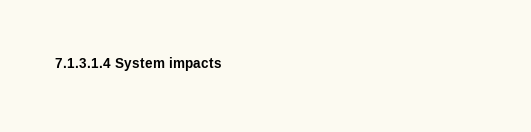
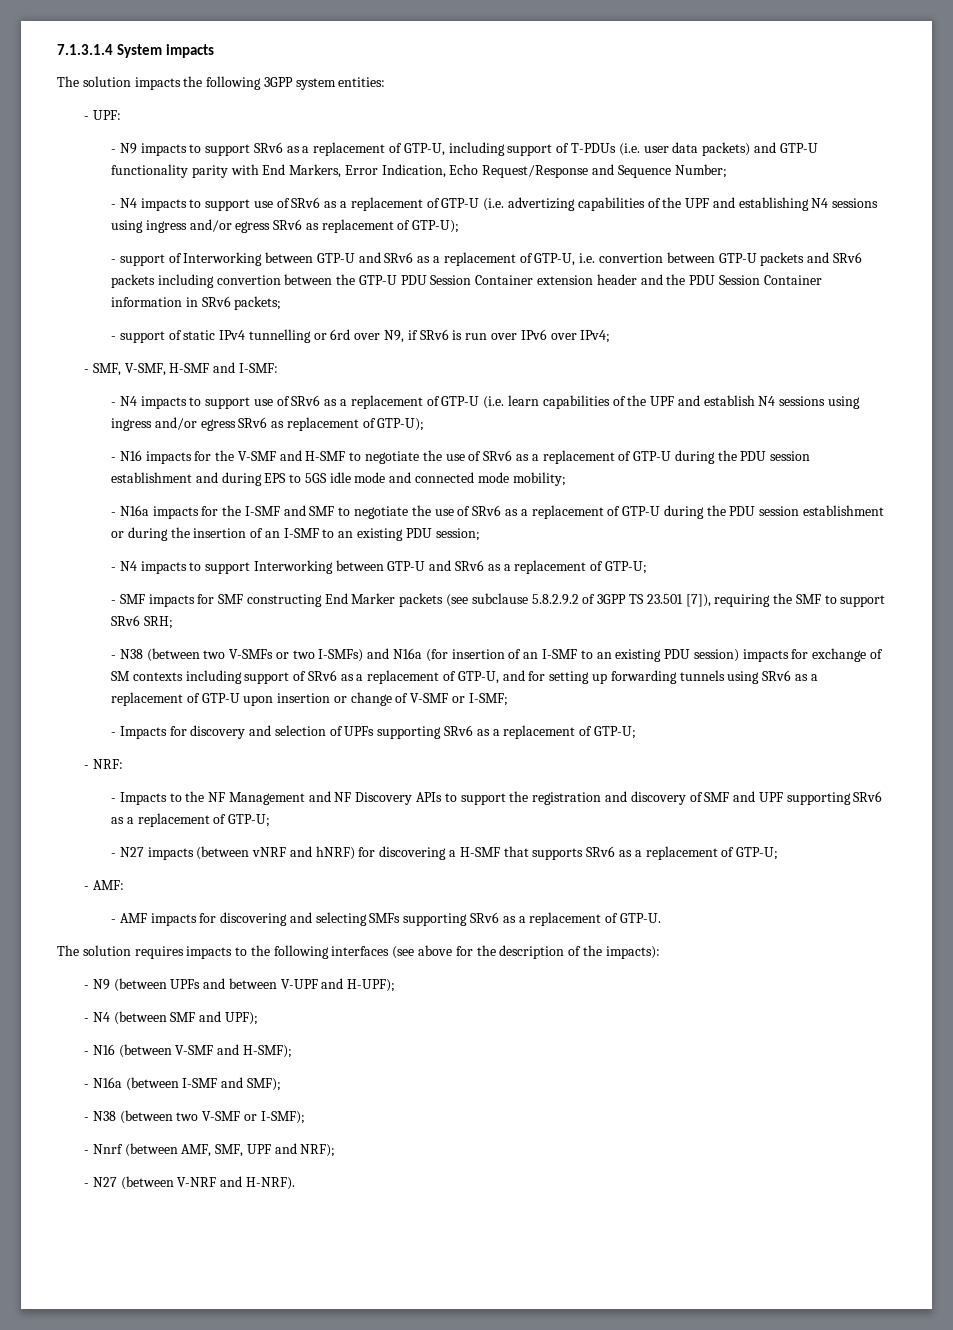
+ The solution impacts the following 3GPP system entities:
+ - UPF:
+ - N9 impacts to support SRv6 as a replacement of GTP-U, including support of T-PDUs (i.e. user data packets) and GTP-U functionality parity with End Markers, Error Indication, Echo Request/Response and Sequence Number;
+ - N4 impacts to support use of SRv6 as a replacement of GTP-U (i.e. advertizing capabilities of the UPF and establishing N4 sessions using ingress and/or egress SRv6 as replacement of GTP-U);
+ - support of Interworking between GTP-U and SRv6 as a replacement of GTP-U, i.e. convertion between GTP-U packets and SRv6 packets including convertion between the GTP-U PDU Session Container extension header and the PDU Session Container information in SRv6 packets;
+ - support of static IPv4 tunnelling or 6rd over N9, if SRv6 is run over IPv6 over IPv4;
+ - SMF, V-SMF, H-SMF and I-SMF:
+ - N4 impacts to support use of SRv6 as a replacement of GTP-U (i.e. learn capabilities of the UPF and establish N4 sessions using ingress and/or egress SRv6 as replacement of GTP-U);
+ - N16 impacts for the V-SMF and H-SMF to negotiate the use of SRv6 as a replacement of GTP-U during the PDU session establishment and during EPS to 5GS idle mode and connected mode mobility;
+ - N16a impacts for the I-SMF and SMF to negotiate the use of SRv6 as a replacement of GTP-U during the PDU session establishment or during the insertion of an I-SMF to an existing PDU session;
+ - N4 impacts to support Interworking between GTP-U and SRv6 as a replacement of GTP-U;
+ - SMF impacts for SMF constructing End Marker packets (see subclause 5.8.2.9.2 of 3GPP TS 23.501 [7]), requiring the SMF to support SRv6 SRH;
+ - N38 (between two V-SMFs or two I-SMFs) and N16a (for insertion of an I-SMF to an existing PDU session) impacts for exchange of SM contexts including support of SRv6 as a replacement of GTP-U, and for setting up forwarding tunnels using SRv6 as a replacement of GTP-U upon insertion or change of V-SMF or I-SMF;
+ - Impacts for discovery and selection of UPFs supporting SRv6 as a replacement of GTP-U;
+ - NRF:
+ - Impacts to the NF Management and NF Discovery APIs to support the registration and discovery of SMF and UPF supporting SRv6 as a replacement of GTP-U;
+ - N27 impacts (between vNRF and hNRF) for discovering a H-SMF that supports SRv6 as a replacement of GTP-U;
+ - AMF:
+ - AMF impacts for discovering and selecting SMFs supporting SRv6 as a replacement of GTP-U.
+ The solution requires impacts to the following interfaces (see above for the description of the impacts):
+ - N9 (between UPFs and between V-UPF and H-UPF);
+ - N4 (between SMF and UPF);
+ - N16 (between V-SMF and H-SMF);
+ - N16a (between I-SMF and SMF);
+ - N38 (between two V-SMF or I-SMF);
+ - Nnrf (between AMF, SMF, UPF and NRF);
+ - N27 (between V-NRF and H-NRF).

